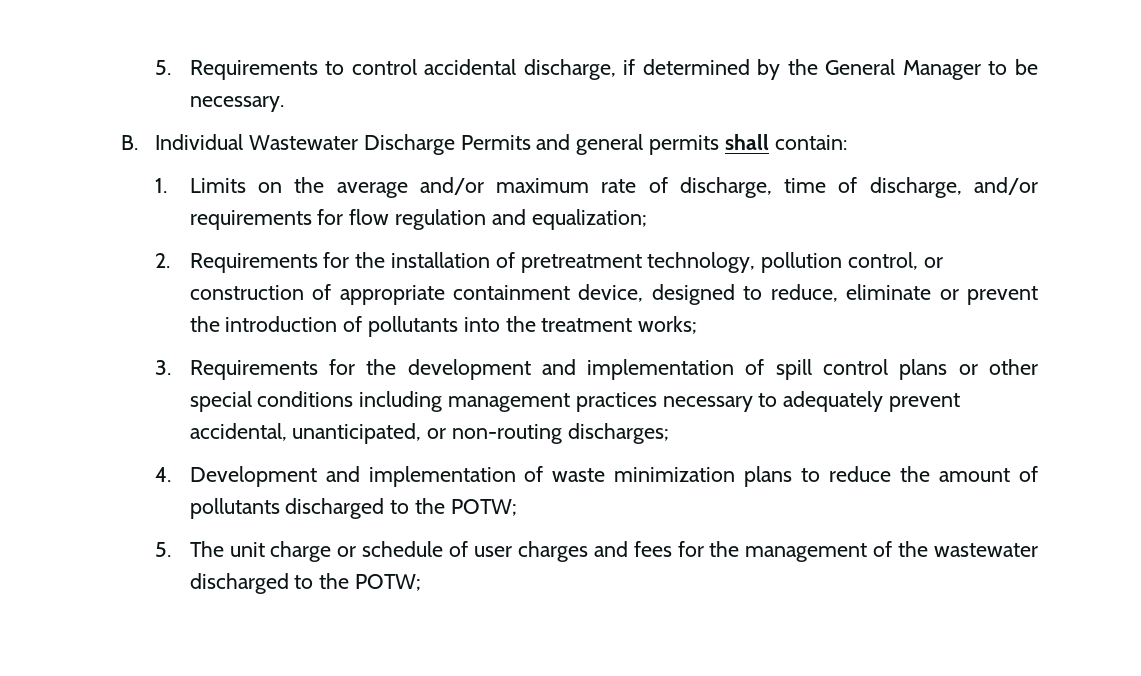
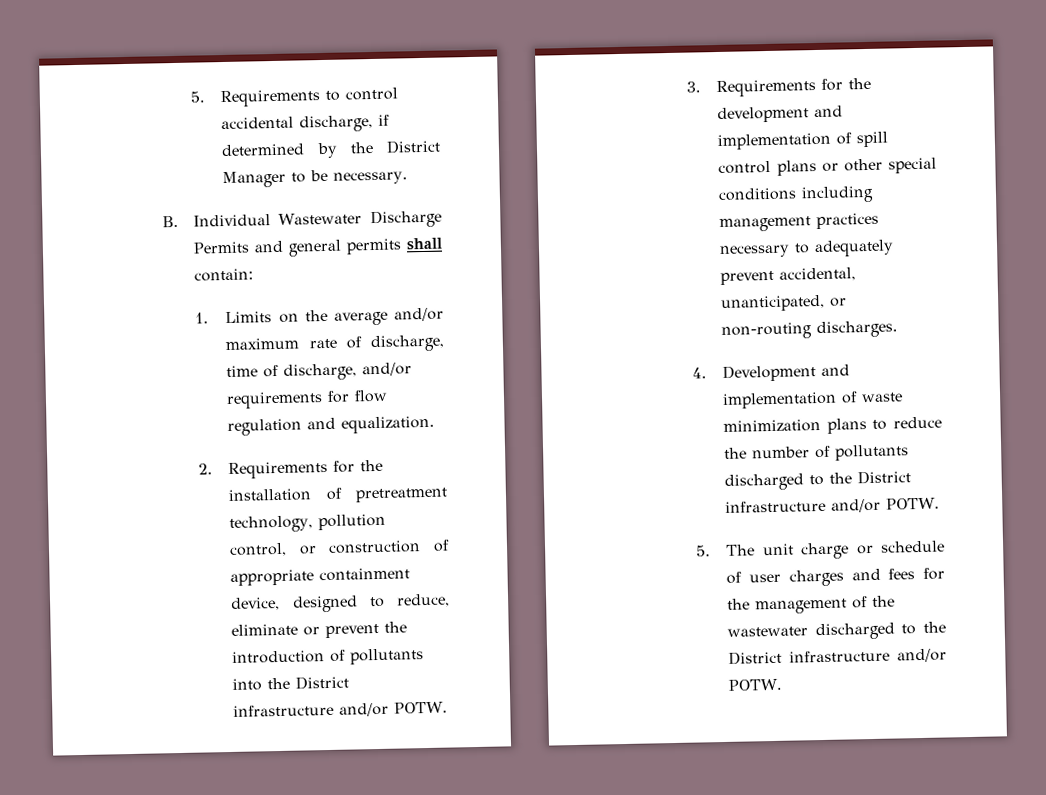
- 5. Requirements to control accidental discharge, if determined by the General Manager to be necessary.
+ 5. Requirements to control accidental discharge, if determined by the District Manager to be necessary.
- 1. Limits on the average and/or maximum rate of discharge, time of discharge, and/or requirements for flow regulation and equalization;
+ 1. Limits on the average and/or maximum rate of discharge, time of discharge, and/or requirements for flow regulation and equalization.
- 2. Requirements for the installation of pretreatment technology, pollution control, or construction of appropriate containment device, designed to reduce, eliminate or prevent the introduction of pollutants into the treatment works;
+ 2. Requirements for the installation of pretreatment technology, pollution control, or construction of appropriate containment device, designed to reduce, eliminate or prevent the introduction of pollutants into the District infrastructure and/or POTW.
- 3. Requirements for the development and implementation of spill control plans or other special conditions including management practices necessary to adequately prevent accidental, unanticipated, or non-routing discharges;
+ 3. Requirements for the development and implementation of spill control plans or other special conditions including management practices necessary to adequately prevent accidental, unanticipated, or non-routing discharges.
- 4. Development and implementation of waste minimization plans to reduce the amount of pollutants discharged to the POTW;
+ 4. Development and implementation of waste minimization plans to reduce the number of pollutants discharged to the District infrastructure and/or POTW.
- 5. The unit charge or schedule of user charges and fees for the management of the wastewater discharged to the POTW;
+ 5. The unit charge or schedule of user charges and fees for the management of the wastewater discharged to the District infrastructure and/or POTW.

